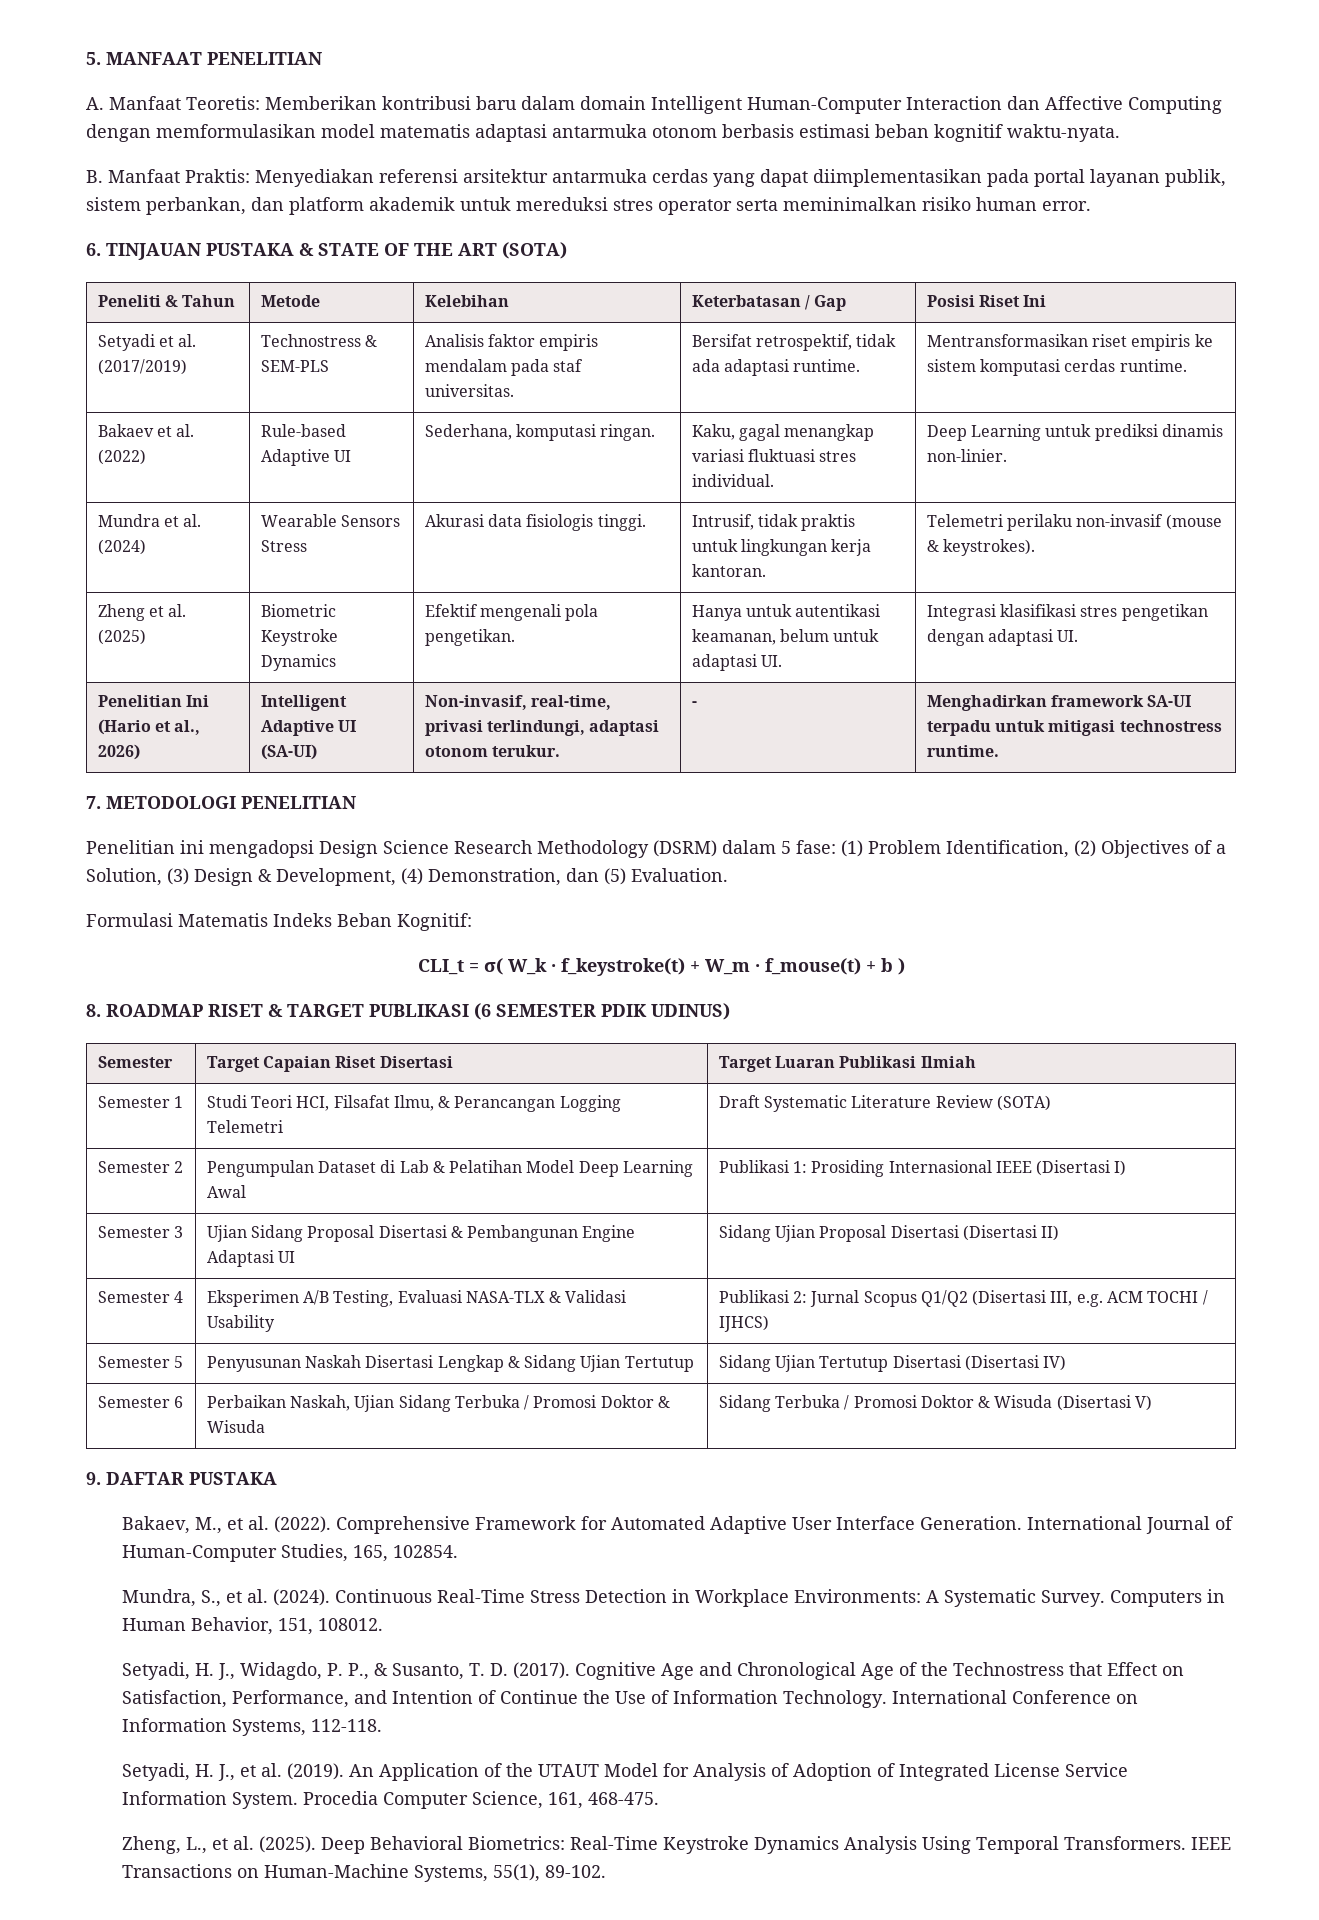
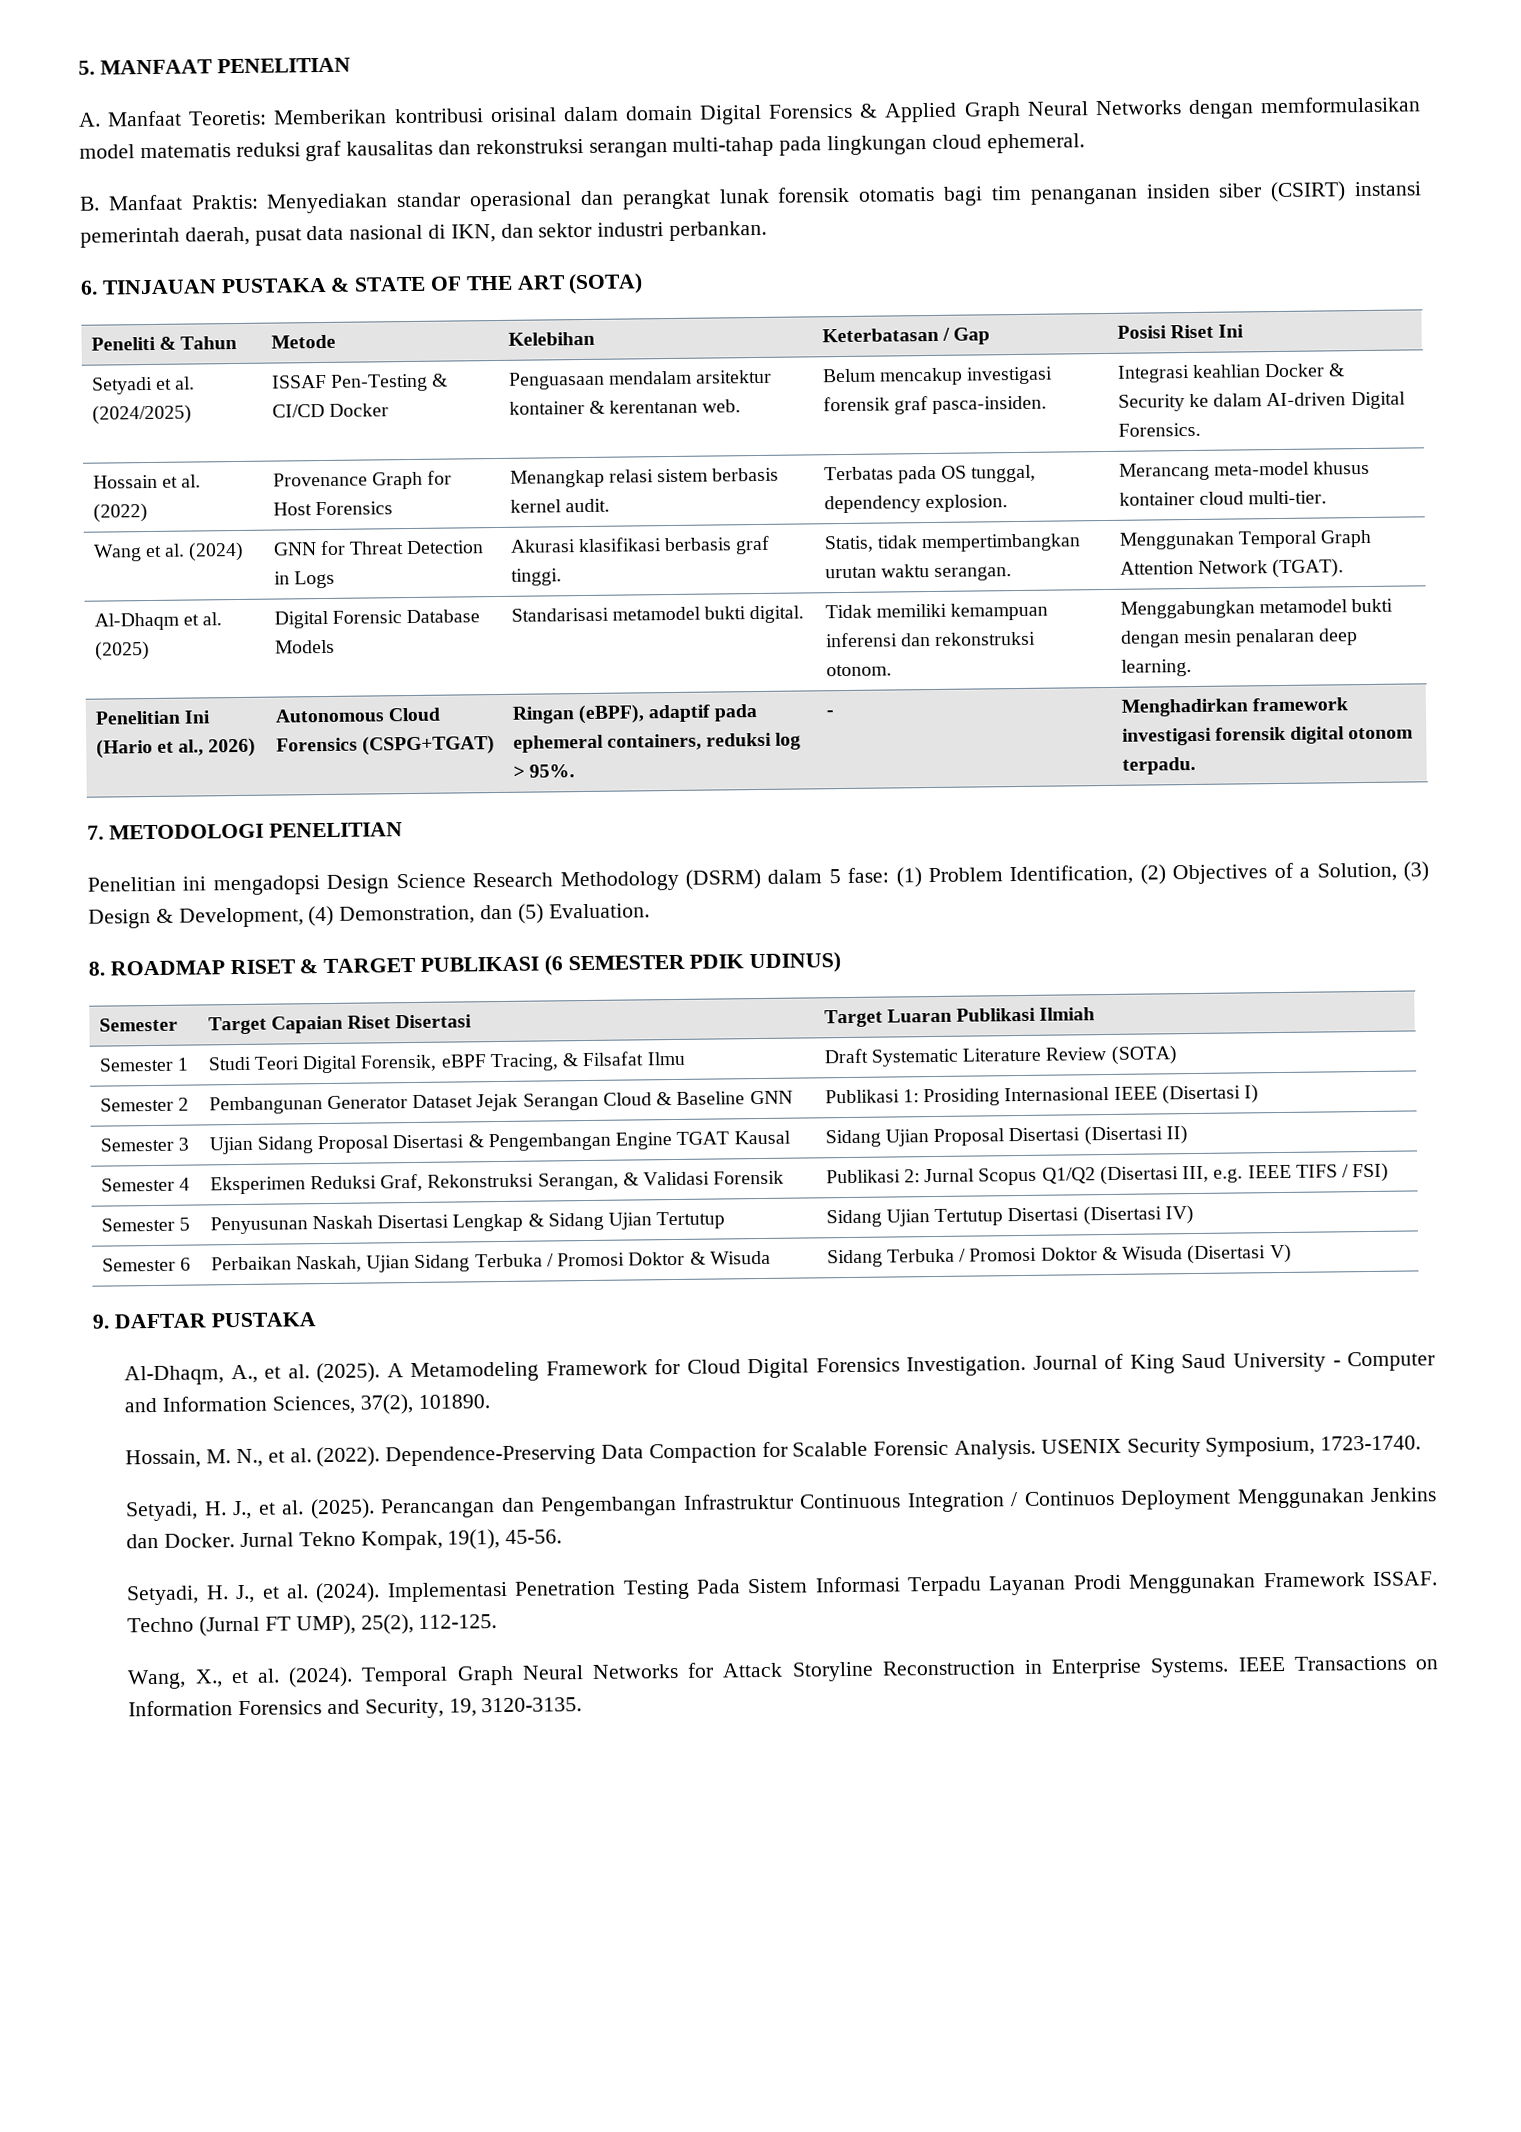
- A. Manfaat Teoretis: Memberikan kontribusi baru dalam domain Intelligent Human-Computer Interaction dan Affective Computing dengan memformulasikan model matematis adaptasi antarmuka otonom berbasis estimasi beban kognitif waktu-nyata.
- B. Manfaat Praktis: Menyediakan referensi arsitektur antarmuka cerdas yang dapat diimplementasikan pada portal layanan publik, sistem perbankan, dan platform akademik untuk mereduksi stres operator serta meminimalkan risiko human error.
+ A. Manfaat Teoretis: Memberikan kontribusi orisinal dalam domain Digital Forensics & Applied Graph Neural Networks dengan memformulasikan model matematis reduksi graf kausalitas dan rekonstruksi serangan multi-tahap pada lingkungan cloud ephemeral.
+ B. Manfaat Praktis: Menyediakan standar operasional dan perangkat lunak forensik otomatis bagi tim penanganan insiden siber (CSIRT) instansi pemerintah daerah, pusat data nasional di IKN, dan sektor industri perbankan.
- Setyadi et al. (2017/2019) | Technostress & SEM-PLS | Analisis faktor empiris mendalam pada staf universitas. | Bersifat retrospektif, tidak ada adaptasi runtime. | Mentransformasikan riset empiris ke sistem komputasi cerdas runtime.
- Bakaev et al. (2022) | Rule-based Adaptive UI | Sederhana, komputasi ringan. | Kaku, gagal menangkap variasi fluktuasi stres individual. | Deep Learning untuk prediksi dinamis non-linier.
- Mundra et al. (2024) | Wearable Sensors Stress | Akurasi data fisiologis tinggi. | Intrusif, tidak praktis untuk lingkungan kerja kantoran. | Telemetri perilaku non-invasif (mouse & keystrokes).
- Zheng et al. (2025) | Biometric Keystroke Dynamics | Efektif mengenali pola pengetikan. | Hanya untuk autentikasi keamanan, belum untuk adaptasi UI. | Integrasi klasifikasi stres pengetikan dengan adaptasi UI.
+ Setyadi et al. (2024/2025) | ISSAF Pen-Testing & CI/CD Docker | Penguasaan mendalam arsitektur kontainer & kerentanan web. | Belum mencakup investigasi forensik graf pasca-insiden. | Integrasi keahlian Docker & Security ke dalam AI-driven Digital Forensics.
+ Hossain et al. (2022) | Provenance Graph for Host Forensics | Menangkap relasi sistem berbasis kernel audit. | Terbatas pada OS tunggal, dependency explosion. | Merancang meta-model khusus kontainer cloud multi-tier.
+ Wang et al. (2024) | GNN for Threat Detection in Logs | Akurasi klasifikasi berbasis graf tinggi. | Statis, tidak mempertimbangkan urutan waktu serangan. | Menggunakan Temporal Graph Attention Network (TGAT).
+ Al-Dhaqm et al. (2025) | Digital Forensic Database Models | Standarisasi metamodel bukti digital. | Tidak memiliki kemampuan inferensi dan rekonstruksi otonom. | Menggabungkan metamodel bukti dengan mesin penalaran deep learning.
- Penelitian Ini (Hario et al., 2026) | Intelligent Adaptive UI (SA-UI) | Non-invasif, real-time, privasi terlindungi, adaptasi otonom terukur. | - | Menghadirkan framework SA-UI terpadu untuk mitigasi technostress runtime.
+ Penelitian Ini (Hario et al., 2026) | Autonomous Cloud Forensics (CSPG+TGAT) | Ringan (eBPF), adaptif pada ephemeral containers, reduksi log > 95%. | - | Menghadirkan framework investigasi forensik digital otonom terpadu.
- Formulasi Matematis Indeks Beban Kognitif:
- CLI_t = σ( W_k · f_keystroke(t) + W_m · f_mouse(t) + b )
- Semester 1 | Studi Teori HCI, Filsafat Ilmu, & Perancangan Logging Telemetri | Draft Systematic Literature Review (SOTA)
+ Semester 1 | Studi Teori Digital Forensik, eBPF Tracing, & Filsafat Ilmu | Draft Systematic Literature Review (SOTA)
- Semester 2 | Pengumpulan Dataset di Lab & Pelatihan Model Deep Learning Awal | Publikasi 1: Prosiding Internasional IEEE (Disertasi I)
+ Semester 2 | Pembangunan Generator Dataset Jejak Serangan Cloud & Baseline GNN | Publikasi 1: Prosiding Internasional IEEE (Disertasi I)
- Semester 3 | Ujian Sidang Proposal Disertasi & Pembangunan Engine Adaptasi UI | Sidang Ujian Proposal Disertasi (Disertasi II)
+ Semester 3 | Ujian Sidang Proposal Disertasi & Pengembangan Engine TGAT Kausal | Sidang Ujian Proposal Disertasi (Disertasi II)
- Semester 4 | Eksperimen A/B Testing, Evaluasi NASA-TLX & Validasi Usability | Publikasi 2: Jurnal Scopus Q1/Q2 (Disertasi III, e.g. ACM TOCHI / IJHCS)
+ Semester 4 | Eksperimen Reduksi Graf, Rekonstruksi Serangan, & Validasi Forensik | Publikasi 2: Jurnal Scopus Q1/Q2 (Disertasi III, e.g. IEEE TIFS / FSI)
- Bakaev, M., et al. (2022). Comprehensive Framework for Automated Adaptive User Interface Generation. International Journal of Human-Computer Studies, 165, 102854.
- Mundra, S., et al. (2024). Continuous Real-Time Stress Detection in Workplace Environments: A Systematic Survey. Computers in Human Behavior, 151, 108012.
- Setyadi, H. J., Widagdo, P. P., & Susanto, T. D. (2017). Cognitive Age and Chronological Age of the Technostress that Effect on Satisfaction, Performance, and Intention of Continue the Use of Information Technology. International Conference on Information Systems, 112-118.
- Setyadi, H. J., et al. (2019). An Application of the UTAUT Model for Analysis of Adoption of Integrated License Service Information System. Procedia Computer Science, 161, 468-475.
- Zheng, L., et al. (2025). Deep Behavioral Biometrics: Real-Time Keystroke Dynamics Analysis Using Temporal Transformers. IEEE Transactions on Human-Machine Systems, 55(1), 89-102.
+ Al-Dhaqm, A., et al. (2025). A Metamodeling Framework for Cloud Digital Forensics Investigation. Journal of King Saud University - Computer and Information Sciences, 37(2), 101890.
+ Hossain, M. N., et al. (2022). Dependence-Preserving Data Compaction for Scalable Forensic Analysis. USENIX Security Symposium, 1723-1740.
+ Setyadi, H. J., et al. (2025). Perancangan dan Pengembangan Infrastruktur Continuous Integration / Continuos Deployment Menggunakan Jenkins dan Docker. Jurnal Tekno Kompak, 19(1), 45-56.
+ Setyadi, H. J., et al. (2024). Implementasi Penetration Testing Pada Sistem Informasi Terpadu Layanan Prodi Menggunakan Framework ISSAF. Techno (Jurnal FT UMP), 25(2), 112-125.
+ Wang, X., et al. (2024). Temporal Graph Neural Networks for Attack Storyline Reconstruction in Enterprise Systems. IEEE Transactions on Information Forensics and Security, 19, 3120-3135.

